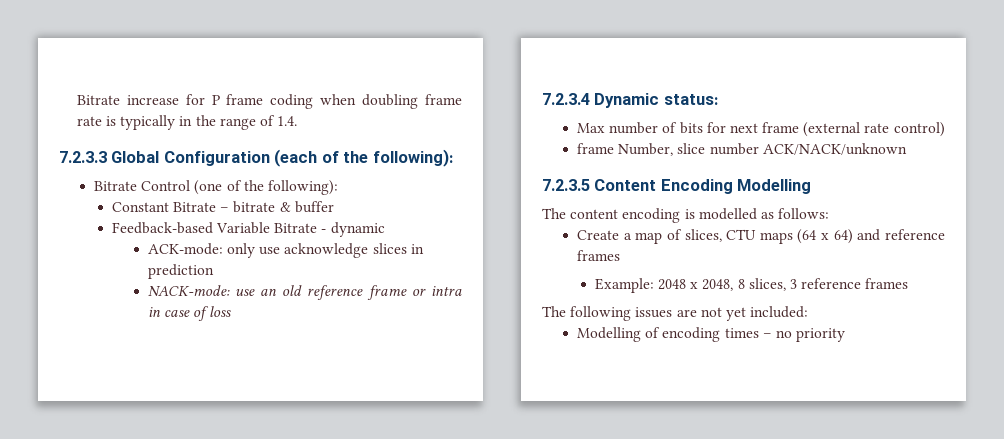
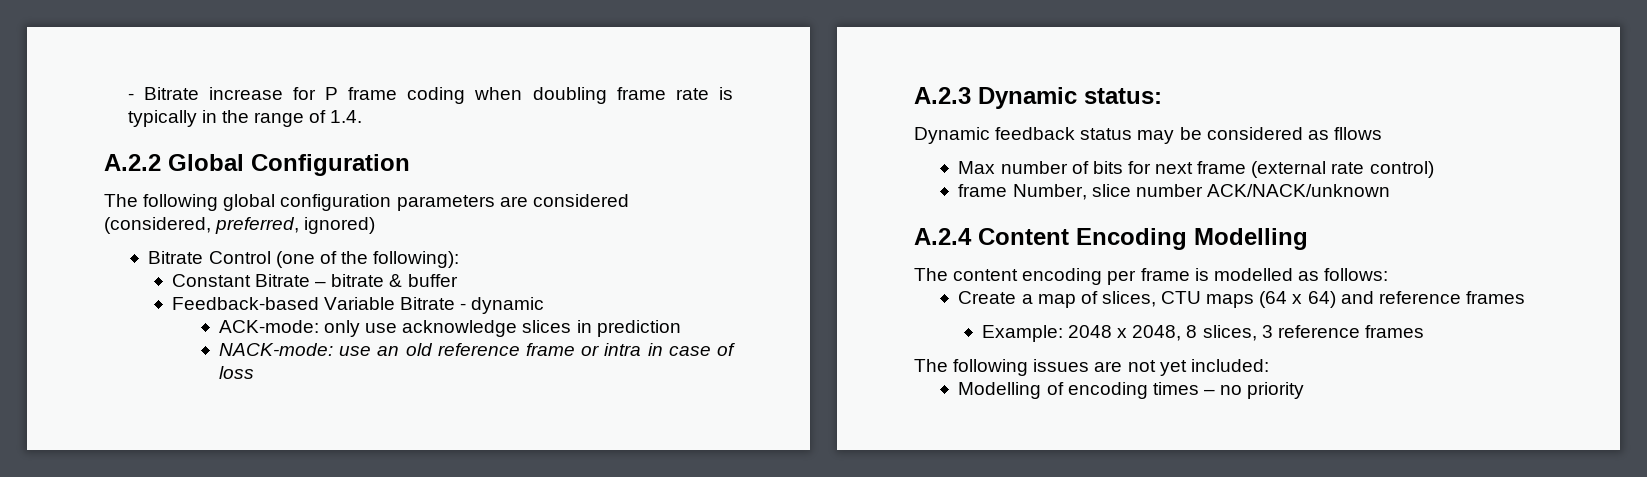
- Bitrate increase for P frame coding when doubling frame rate is typically in the range of 1.4.
+ - Bitrate increase for P frame coding when doubling frame rate is typically in the range of 1.4.
- 7.2.3.3 Global Configuration (each of the following):
+ A.2.2 Global Configuration
+ The following global configuration parameters are considered (considered, preferred, ignored)
- 7.2.3.4 Dynamic status:
+ A.2.3 Dynamic status:
+ Dynamic feedback status may be considered as fllows
- 7.2.3.5 Content Encoding Modelling
+ A.2.4 Content Encoding Modelling
- The content encoding is modelled as follows:
+ The content encoding per frame is modelled as follows:

